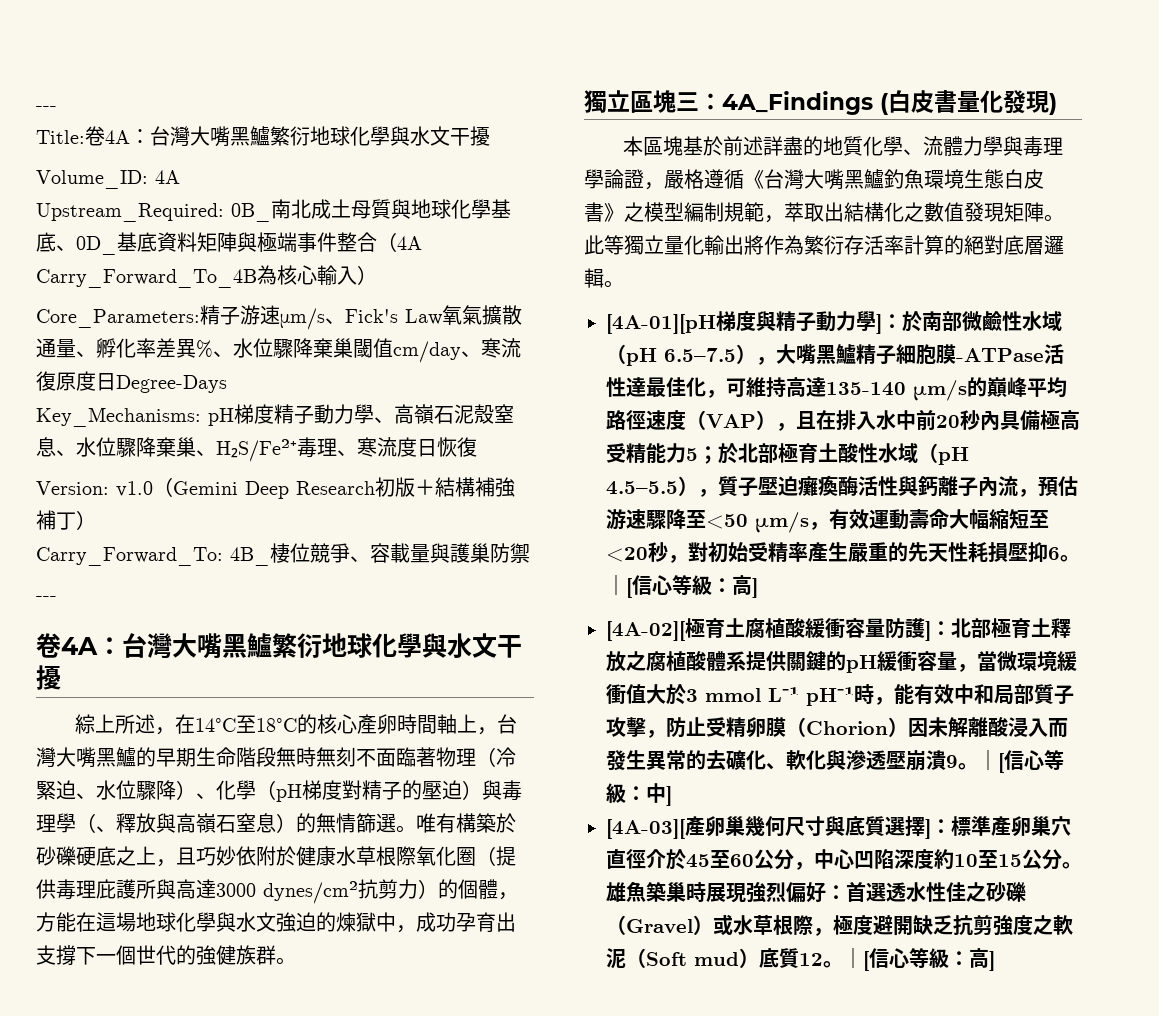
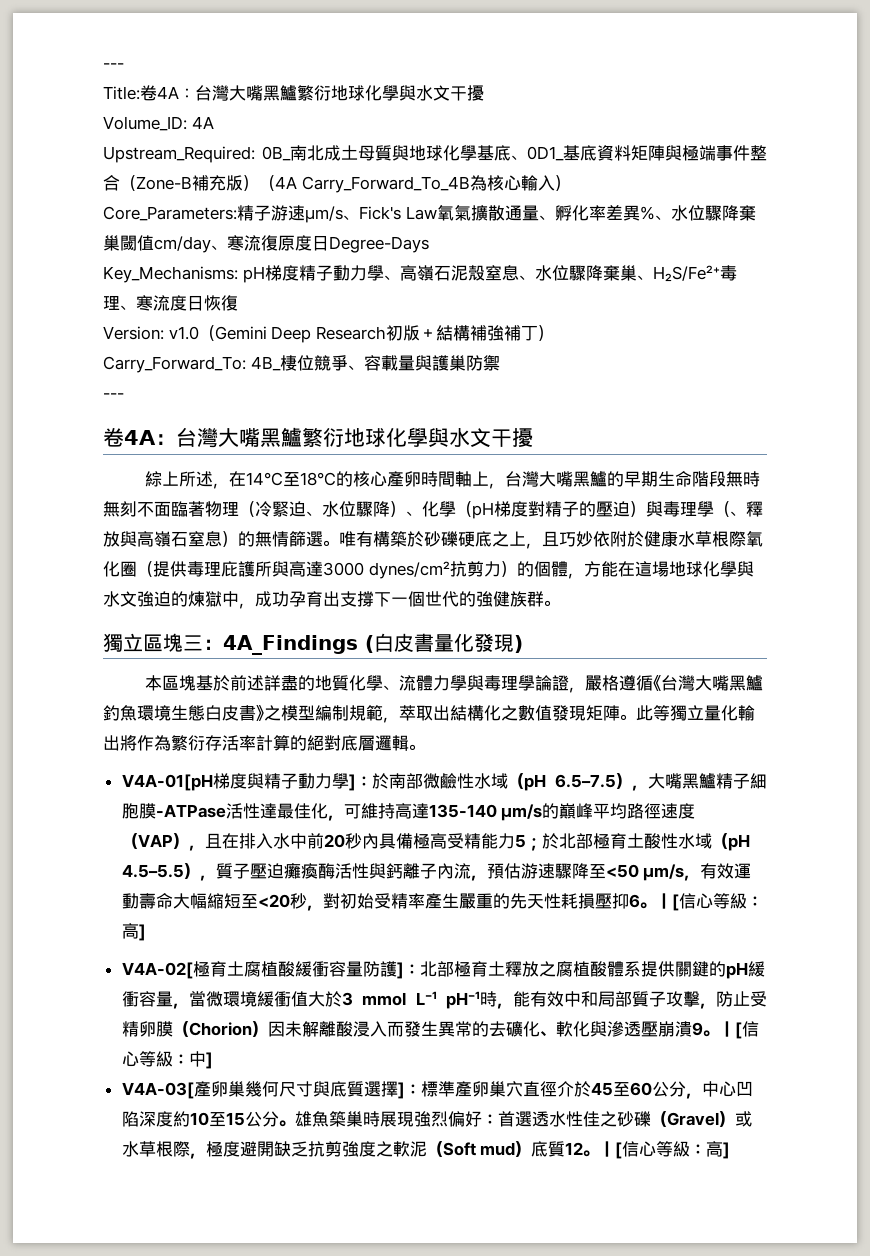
- Upstream_Required: 0B_南北成土母質與地球化學基底、0D_基底資料矩陣與極端事件整合（4A Carry_Forward_To_4B為核心輸入）
+ Upstream_Required: 0B_南北成土母質與地球化學基底、0D1_基底資料矩陣與極端事件整合（Zone-B補充版）（4A Carry_Forward_To_4B為核心輸入）
- [4A-01][pH梯度與精子動力學]：
+ V4A-01[pH梯度與精子動力學]：
- [4A-02][極育土腐植酸緩衝容量防護]：北部極育土釋放之腐植酸體系提供關鍵的pH緩衝容量，當微環境緩衝值大於3 mmol L⁻¹ pH⁻¹時，能有效中和局部質子攻擊，防止受精卵膜（Chorion）因未解離酸浸入而發生異常的去礦化、軟化與滲透壓崩潰9。
+ V4A-02[極育土腐植酸緩衝容量防護]：北部極育土釋放之腐植酸體系提供關鍵的pH緩衝容量，當微環境緩衝值大於3 mmol L⁻¹ pH⁻¹時，能有效中和局部質子攻擊，防止受精卵膜（Chorion）因未解離酸浸入而發生異常的去礦化、軟化與滲透壓崩潰9。
- [4A-03][產卵巢幾何尺寸與底質選擇]：標準產卵巢穴直徑介於45至60公分，中心凹陷深度約10至15公分。
+ V4A-03[產卵巢幾何尺寸與底質選擇]：標準產卵巢穴直徑介於45至60公分，中心凹陷深度約10至15公分。

